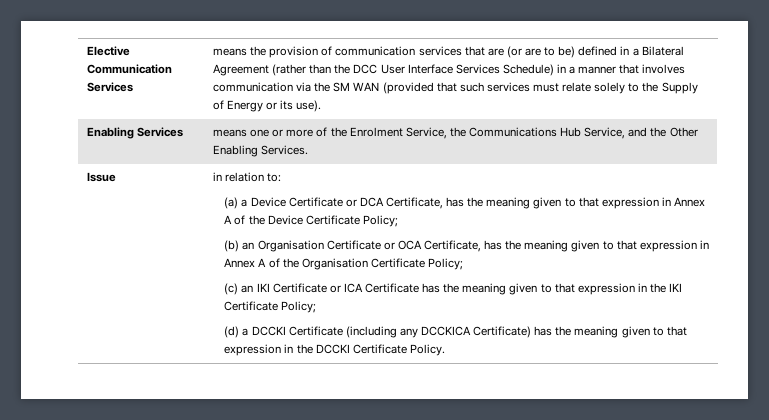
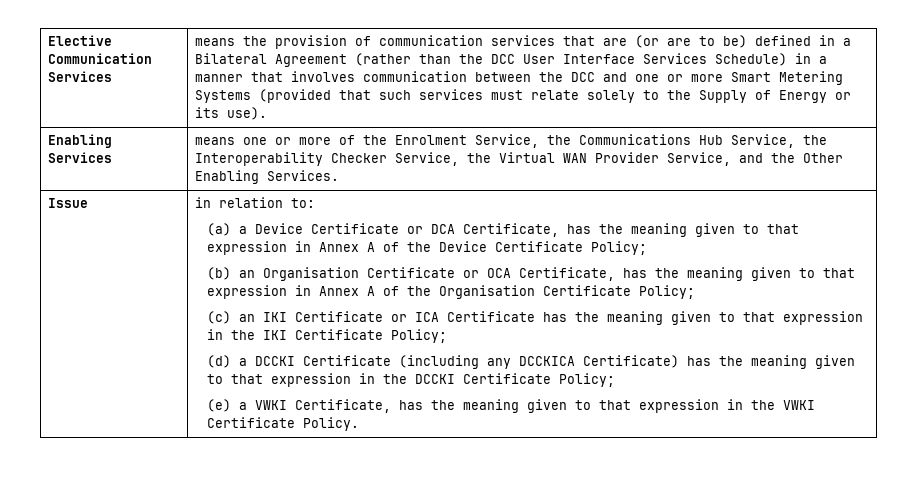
- means the provision of communication services that are (or are to be) defined in a Bilateral Agreement (rather than the DCC User Interface Services Schedule) in a manner that involves communication via the SM WAN (provided that such services must relate solely to the Supply of Energy or its use).
+ means the provision of communication services that are (or are to be) defined in a Bilateral Agreement (rather than the DCC User Interface Services Schedule) in a manner that involves communication between the DCC and one or more Smart Metering Systems (provided that such services must relate solely to the Supply of Energy or its use).
- Enabling Services | means one or more of the Enrolment Service, the Communications Hub Service, and the Other Enabling Services.
+ Enabling Services | means one or more of the Enrolment Service, the Communications Hub Service, the Interoperability Checker Service, the Virtual WAN Provider Service, and the Other Enabling Services.
- (d) a DCCKI Certificate (including any DCCKICA Certificate) has the meaning given to that expression in the DCCKI Certificate Policy.
+ (d) a DCCKI Certificate (including any DCCKICA Certificate) has the meaning given to that expression in the DCCKI Certificate Policy;
+ (e) a VWKI Certificate, has the meaning given to that expression in the VWKI Certificate Policy.

